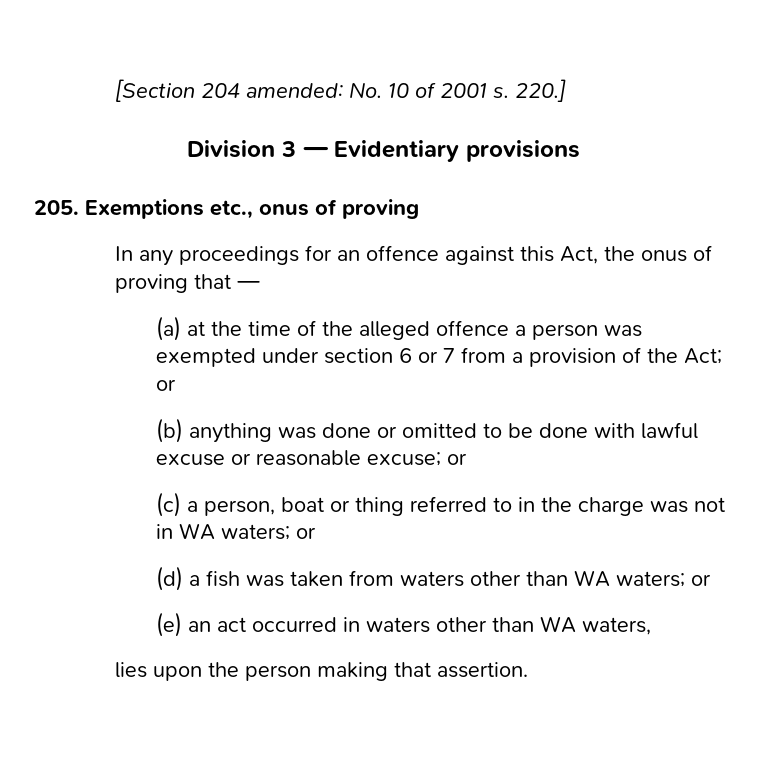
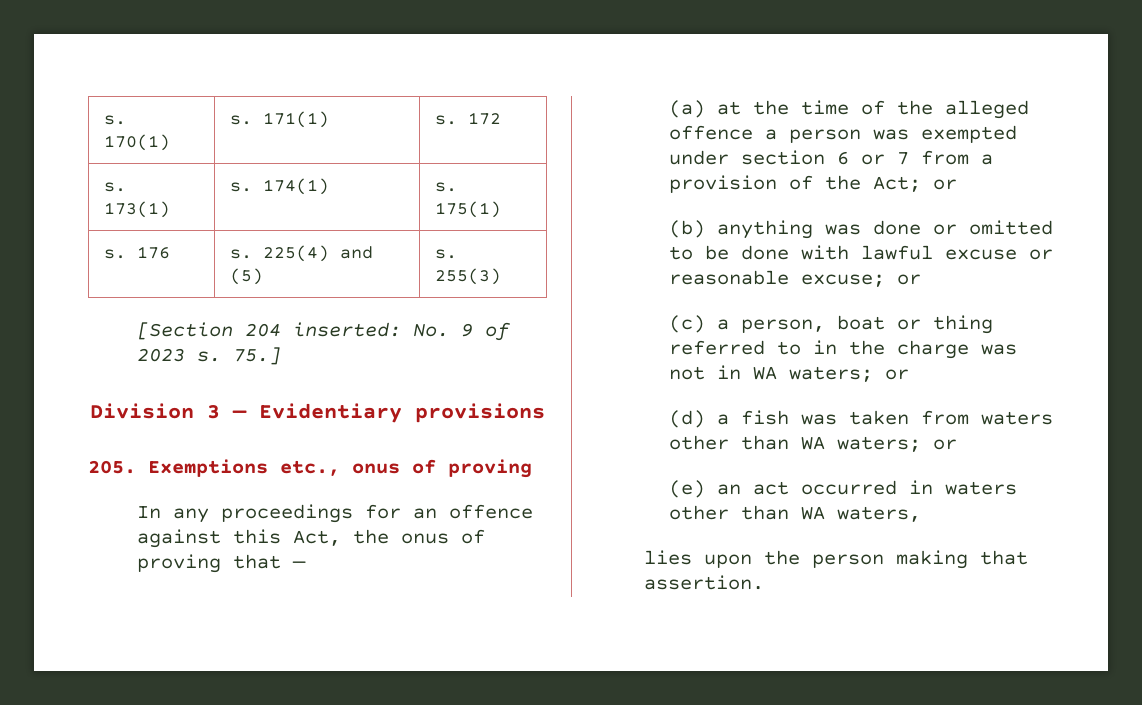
- [Section 204 amended: No. 10 of 2001 s. 220.]
+ s. 170(1) | s. 171(1) | s. 172
+ s. 173(1) | s. 174(1) | s. 175(1)
+ s. 176 | s. 225(4) and (5) | s. 255(3)
+ [Section 204 inserted: No. 9 of 2023 s. 75.]

